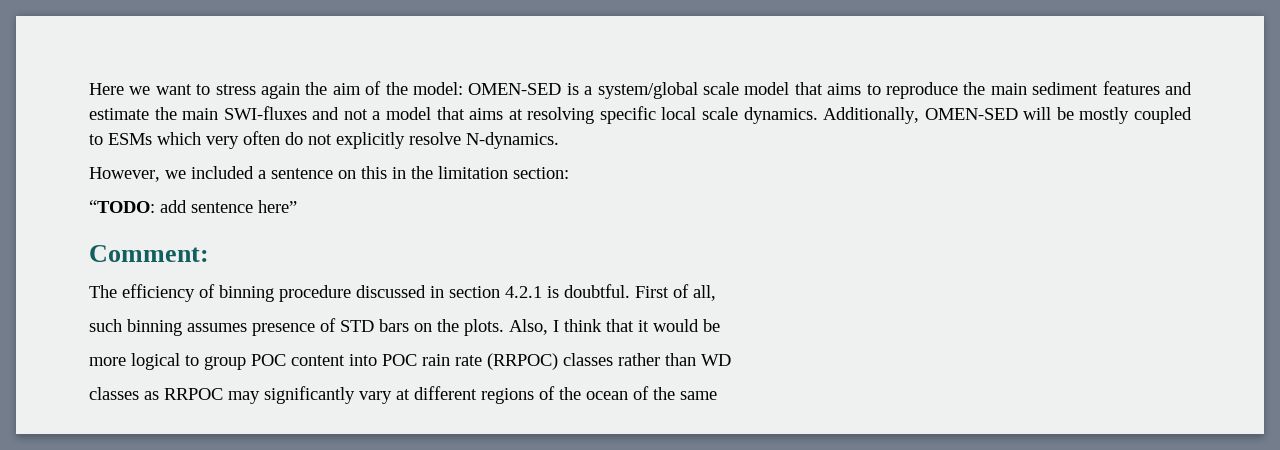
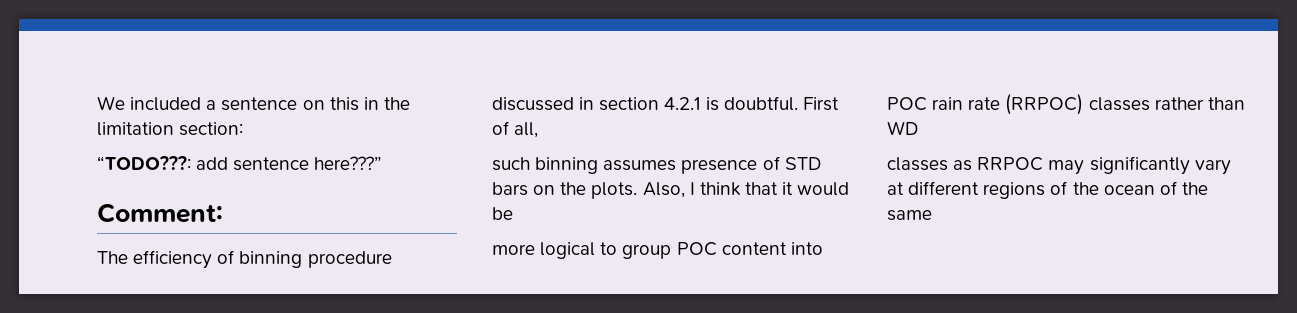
- Here we want to stress again the aim of the model: OMEN-SED is a system/global scale model that aims to reproduce the main sediment features and estimate the main SWI-fluxes and not a model that aims at resolving specific local scale dynamics. Additionally, OMEN-SED will be mostly coupled to ESMs which very often do not explicitly resolve N-dynamics.
- However, we included a sentence on this in the limitation section:
+ We included a sentence on this in the limitation section:
- “TODO: add sentence here”
+ “TODO???: add sentence here???”

